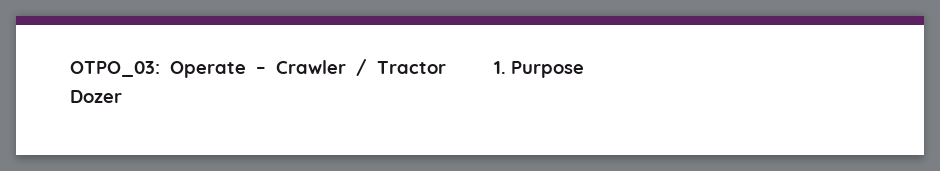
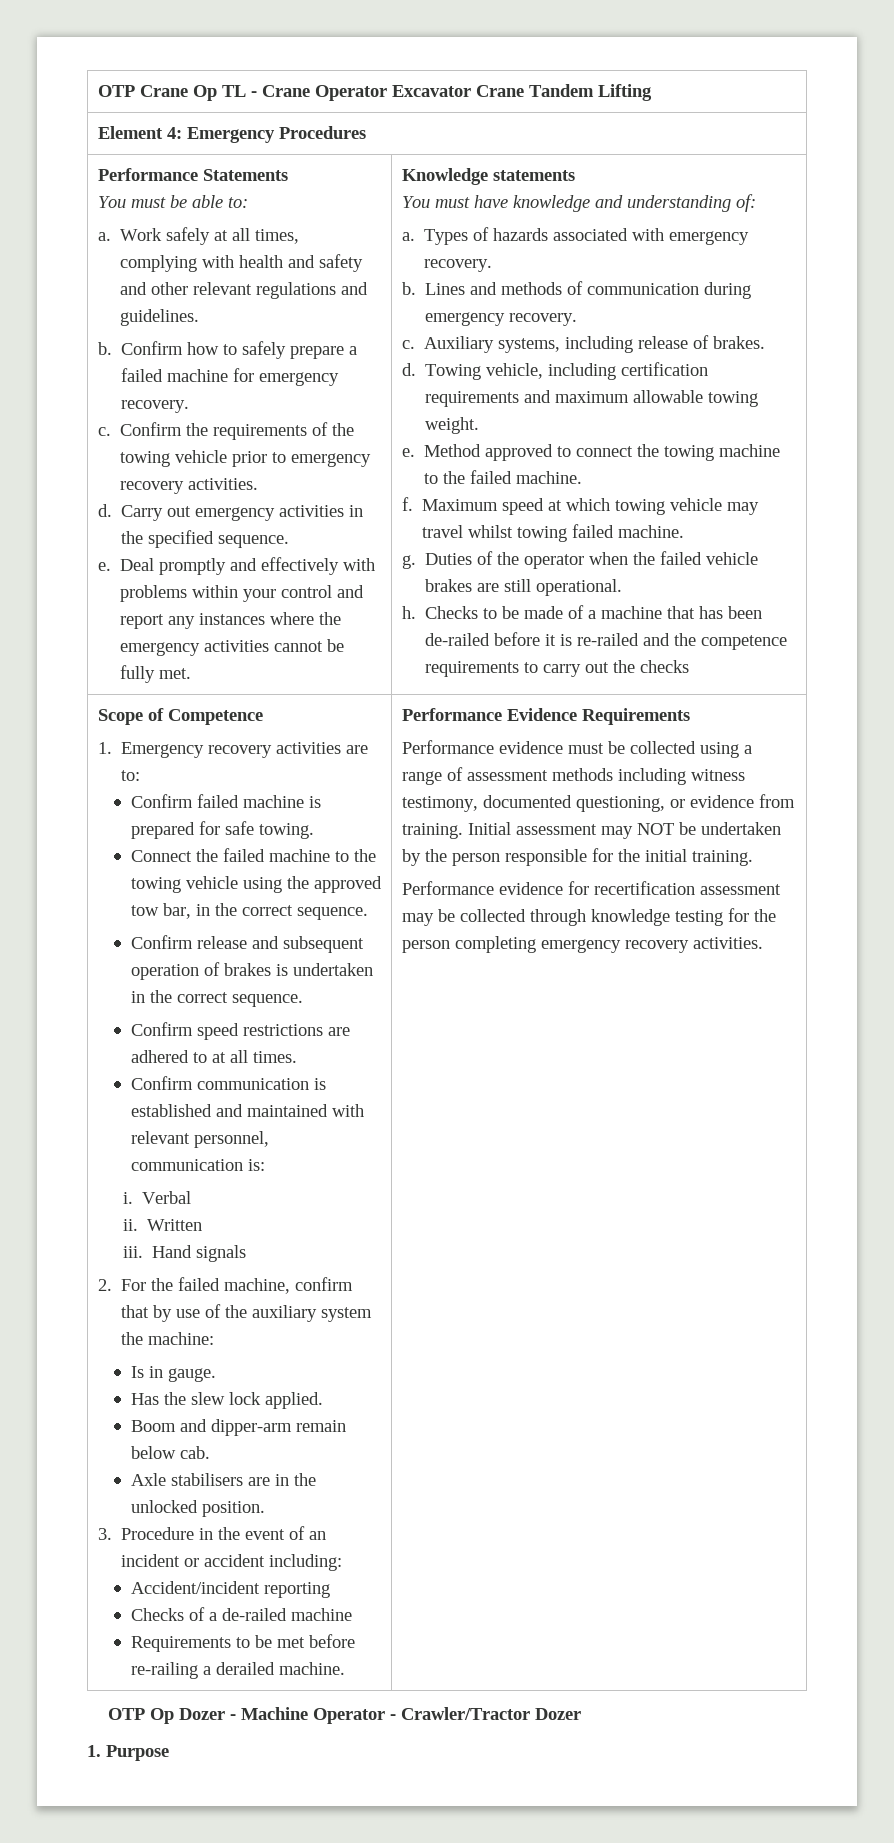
- OTPO_03: Operate – Crawler / Tractor Dozer
+ OTP Crane Op TL - Crane Operator Excavator Crane Tandem Lifting
+ Element 4: Emergency Procedures
+ Performance Statements
+ You must be able to:
+ a. Work safely at all times, complying with health and safety and other relevant regulations and guidelines.
+ b. Confirm how to safely prepare a failed machine for emergency recovery.
+ c. Confirm the requirements of the towing vehicle prior to emergency recovery activities.
+ d. Carry out emergency activities in the specified sequence.
+ e. Deal promptly and effectively with problems within your control and report any instances where the emergency activities cannot be fully met. | Knowledge statements
+ You must have knowledge and understanding of:
+ a. Types of hazards associated with emergency recovery.
+ b. Lines and methods of communication during emergency recovery.
+ c. Auxiliary systems, including release of brakes.
+ d. Towing vehicle, including certification requirements and maximum allowable towing weight.
+ e. Method approved to connect the towing machine to the failed machine.
+ f. Maximum speed at which towing vehicle may travel whilst towing failed machine.
+ g. Duties of the operator when the failed vehicle brakes are still operational.
+ h. Checks to be made of a machine that has been de-railed before it is re-railed and the competence requirements to carry out the checks
+ Scope of Competence
+ 1. Emergency recovery activities are to:
+ Confirm failed machine is prepared for safe towing.
+ Connect the failed machine to the towing vehicle using the approved tow bar, in the correct sequence.
+ Confirm release and subsequent operation of brakes is undertaken in the correct sequence.
+ Confirm speed restrictions are adhered to at all times.
+ Confirm communication is established and maintained with relevant personnel, communication is:
+ i. Verbal
+ ii. Written
+ iii. Hand signals
+ 2. For the failed machine, confirm that by use of the auxiliary system the machine:
+ Is in gauge.
+ Has the slew lock applied.
+ Boom and dipper-arm remain below cab.
+ Axle stabilisers are in the unlocked position.
+ 3. Procedure in the event of an incident or accident including:
+ Accident/incident reporting
+ Checks of a de-railed machine
+ Requirements to be met before re-railing a derailed machine. | Performance Evidence Requirements
+ Performance evidence must be collected using a range of assessment methods including witness testimony, documented questioning, or evidence from training. Initial assessment may NOT be undertaken by the person responsible for the initial training.
+ Performance evidence for recertification assessment may be collected through knowledge testing for the person completing emergency recovery activities.
+ OTP Op Dozer - Machine Operator - Crawler/Tractor Dozer

